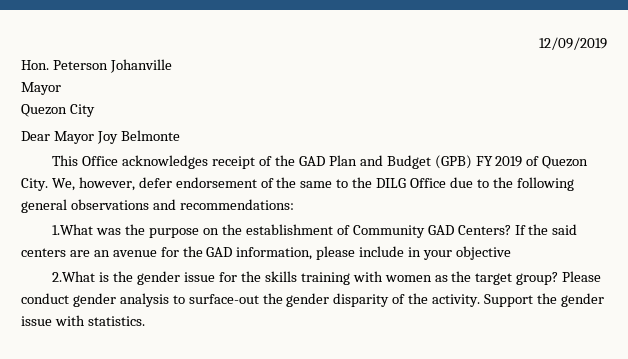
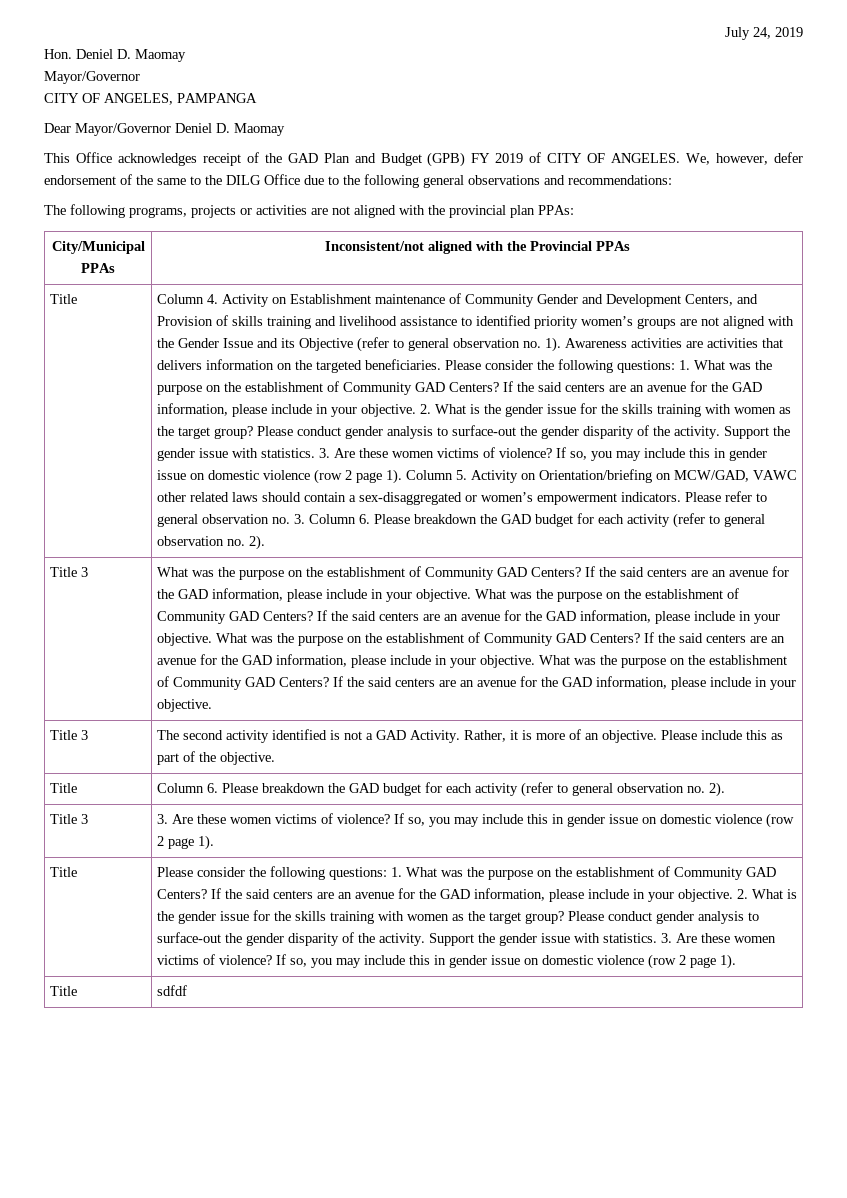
- 12/09/2019
- Hon. Peterson Johanville
- Mayor
- Quezon City
- Dear Mayor Joy Belmonte
+ July 24, 2019
+ Hon. Deniel D. Maomay
+ Mayor/Governor
+ CITY OF ANGELES, PAMPANGA
+ Dear Mayor/Governor Deniel D. Maomay
- This Office acknowledges receipt of the GAD Plan and Budget (GPB) FY 2019 of Quezon City.
+ This Office acknowledges receipt of the GAD Plan and Budget (GPB) FY 2019 of CITY OF ANGELES.
- 1.What was the purpose on the establishment of Community GAD Centers? If the said centers are an avenue for the GAD information, please include in your objective
- 2.What is the gender issue for the skills training with women as the target group?
+ The following programs, projects or activities are not aligned with the provincial plan PPAs:
+ City/Municipal PPAs | Inconsistent/not aligned with the Provincial PPAs
+ Title | Column 4. Activity on Establishment maintenance of Community Gender and Development Centers, and Provision of skills training and livelihood assistance to identified priority women’s groups are not aligned with the Gender Issue and its Objective (refer to general observation no. 1). Awareness activities are activities that delivers information on the targeted beneficiaries. Please consider the following questions: 1. What was the purpose on the establishment of Community GAD Centers? If the said centers are an avenue for the GAD information, please include in your objective. 2. What is the gender issue for the skills training with women as the target group?
+ 3. Are these women victims of violence? If so, you may include this in gender issue on domestic violence (row 2 page 1). Column 5. Activity on Orientation/briefing on MCW/GAD, VAWC other related laws should contain a sex-disaggregated or women’s empowerment indicators. Please refer to general observation no. 3. Column 6. Please breakdown the GAD budget for each activity (refer to general observation no. 2).
+ Title 3 | What was the purpose on the establishment of Community GAD Centers? If the said centers are an avenue for the GAD information, please include in your objective. What was the purpose on the establishment of Community GAD Centers? If the said centers are an avenue for the GAD information, please include in your objective. What was the purpose on the establishment of Community GAD Centers? If the said centers are an avenue for the GAD information, please include in your objective. What was the purpose on the establishment of Community GAD Centers? If the said centers are an avenue for the GAD information, please include in your objective.
+ Title 3 | The second activity identified is not a GAD Activity. Rather, it is more of an objective. Please include this as part of the objective.
+ Title | Column 6. Please breakdown the GAD budget for each activity (refer to general observation no. 2).
+ Title 3 | 3. Are these women victims of violence? If so, you may include this in gender issue on domestic violence (row 2 page 1).
+ Title | Please consider the following questions: 1. What was the purpose on the establishment of Community GAD Centers? If the said centers are an avenue for the GAD information, please include in your objective. 2. What is the gender issue for the skills training with women as the target group? Please conduct gender analysis to surface-out the gender disparity of the activity. Support the gender issue with statistics. 3. Are these women victims of violence? If so, you may include this in gender issue on domestic violence (row 2 page 1).
+ Title | sdfdf

